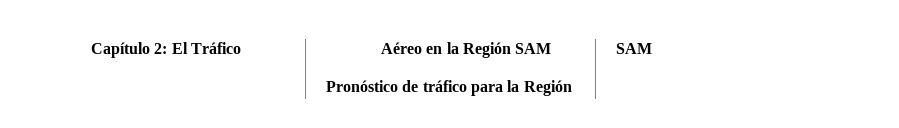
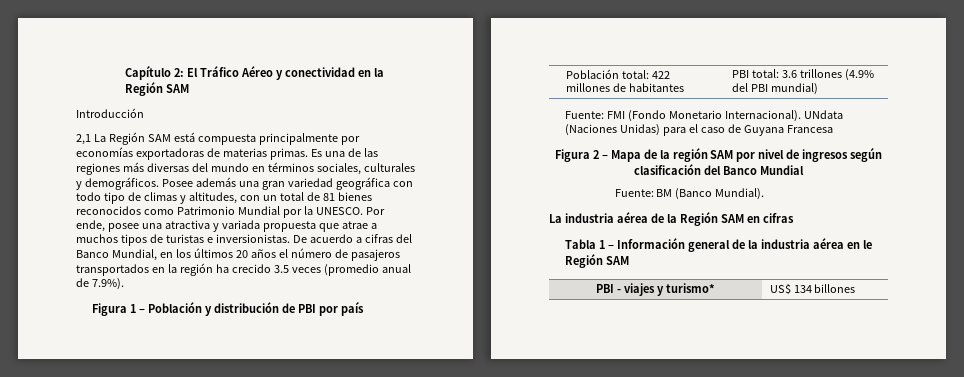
- Capítulo 2: El Tráfico Aéreo en la Región SAM
+ Capítulo 2: El Tráfico Aéreo y conectividad en la Región SAM
- Pronóstico de tráfico para la Región SAM
+ Introducción
+ 2,1 La Región SAM está compuesta principalmente por economías exportadoras de materias primas. Es una de las regiones más diversas del mundo en términos sociales, culturales y demográficos. Posee además una gran variedad geográfica con todo tipo de climas y altitudes, con un total de 81 bienes reconocidos como Patrimonio Mundial por la UNESCO. Por ende, posee una atractiva y variada propuesta que atrae a muchos tipos de turistas e inversionistas. De acuerdo a cifras del Banco Mundial, en los últimos 20 años el número de pasajeros transportados en la región ha crecido 3.5 veces (promedio anual de 7.9%).
+ Figura 1 – Población y distribución de PBI por país
+ Población total: 422 millones de habitantes | PBI total: 3.6 trillones (4.9% del PBI mundial)
+ Fuente: FMI (Fondo Monetario Internacional). UNdata (Naciones Unidas) para el caso de Guyana Francesa
+ Figura 2 – Mapa de la región SAM por nivel de ingresos según clasificación del Banco Mundial
+ Fuente: BM (Banco Mundial).
+ La industria aérea de la Región SAM en cifras
+ Tabla 1 – Información general de la industria aérea en le Región SAM
+ PBI - viajes y turismo* | US$ 134 billones

